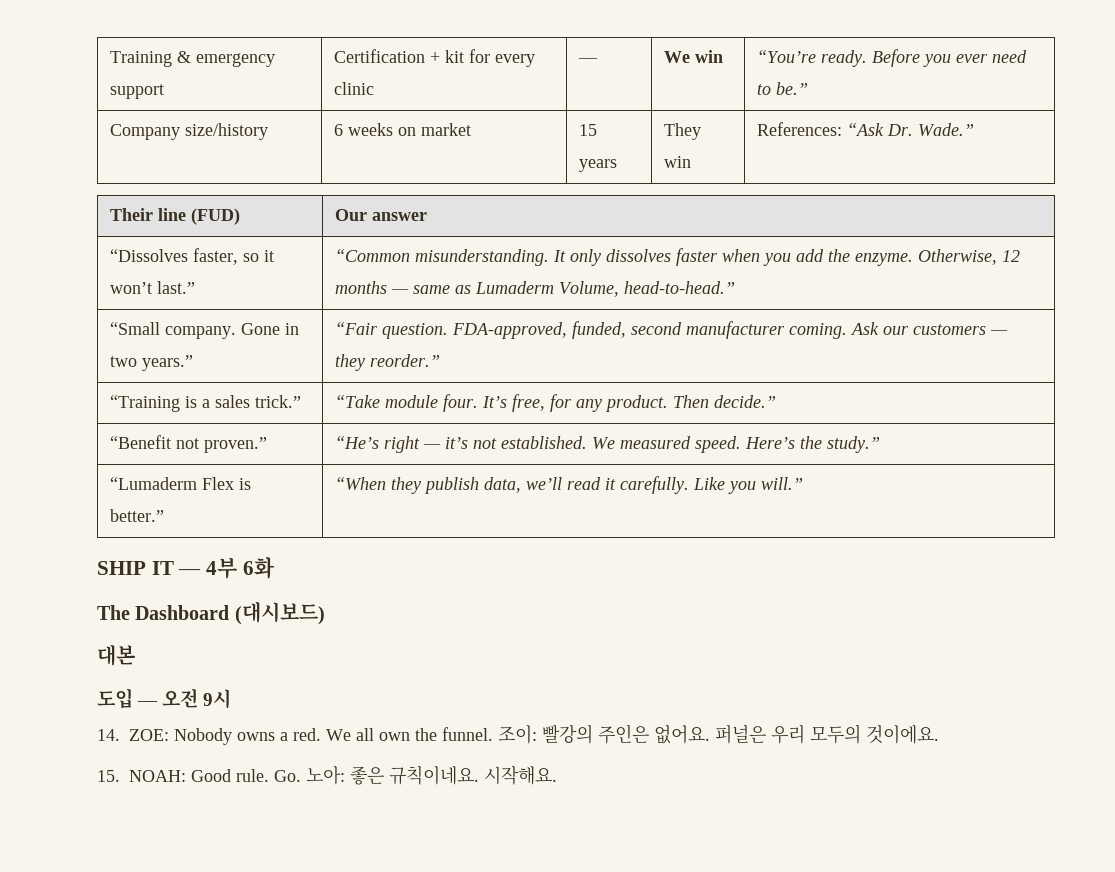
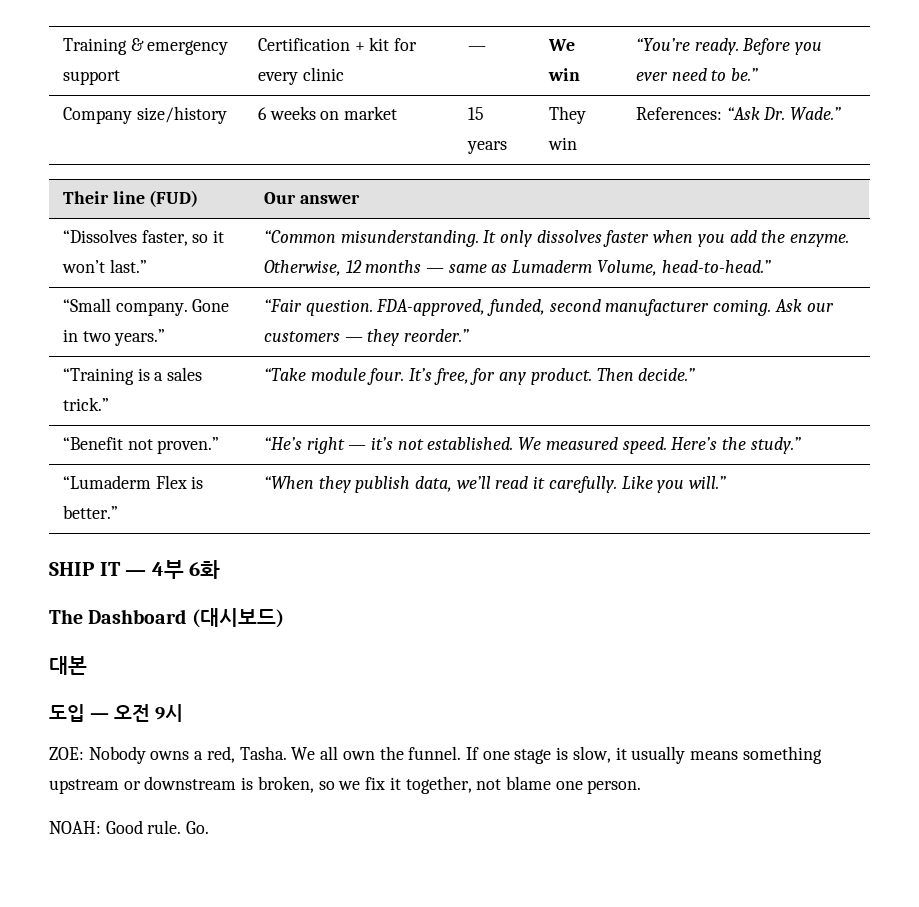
- 14. ZOE: Nobody owns a red.
+ ZOE: Nobody owns a red, Tasha.
- 조이: 빨강의 주인은 없어요. 퍼널은 우리 모두의 것이에요.
- 15. NOAH: Good rule. Go. 노아: 좋은 규칙이네요. 시작해요.
+ If one stage is slow, it usually means something upstream or downstream is broken, so we fix it together, not blame one person.
+ NOAH: Good rule. Go.

